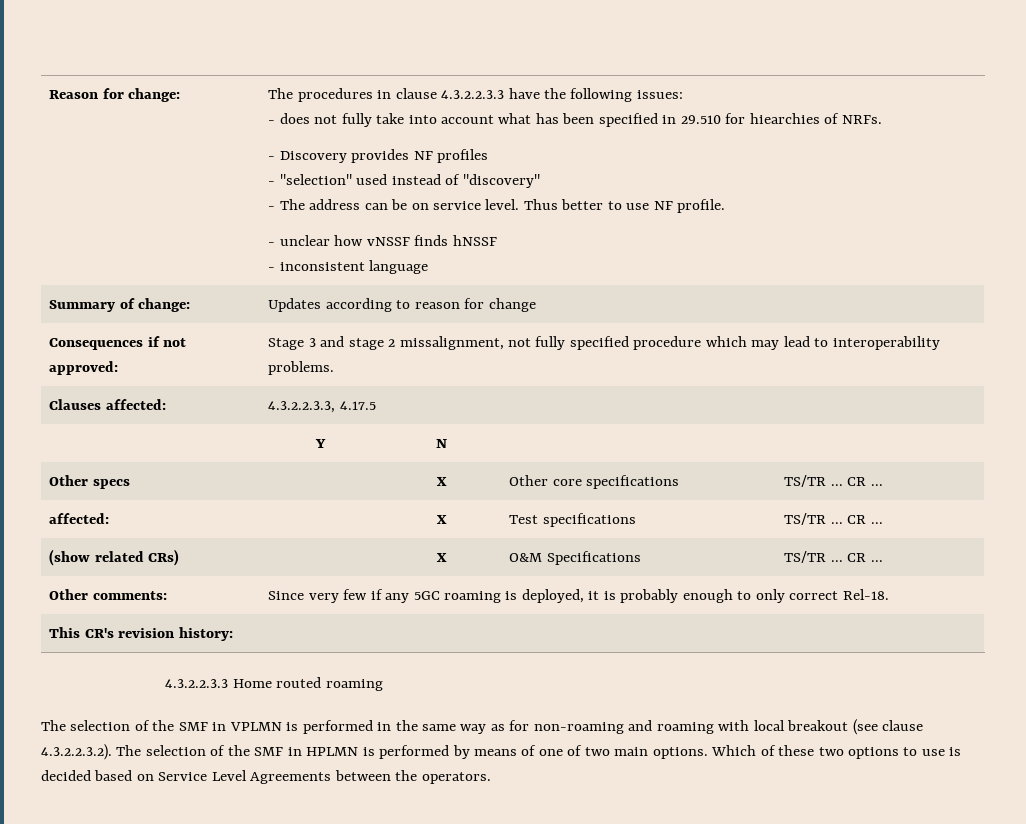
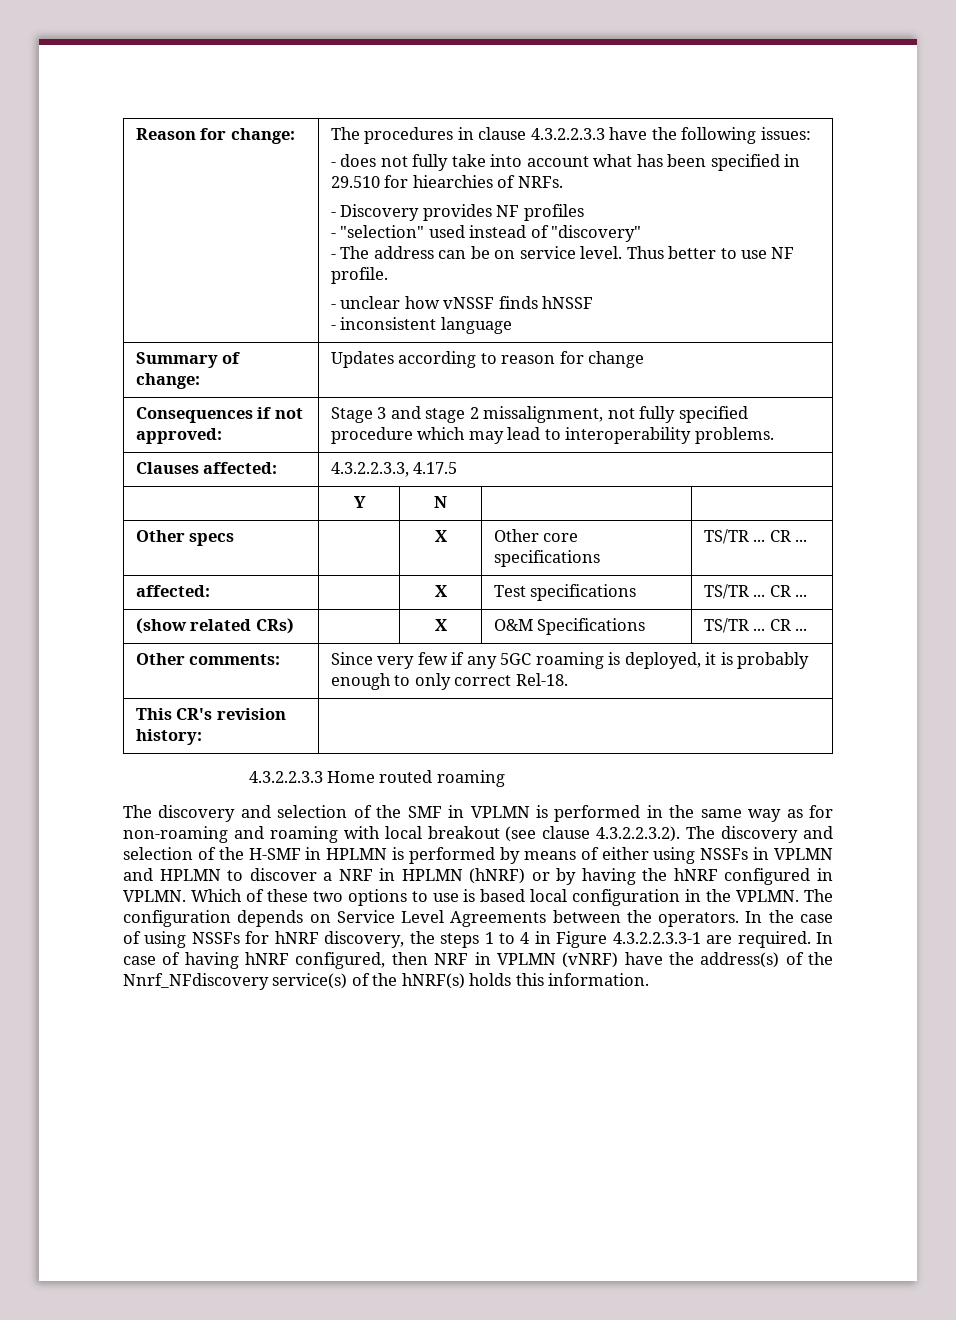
- The selection of the SMF in VPLMN is performed in the same way as for non-roaming and roaming with local breakout (see clause 4.3.2.2.3.2). The selection of the SMF in HPLMN is performed by means of one of two main options.
+ The discovery and selection of the SMF in VPLMN is performed in the same way as for non-roaming and roaming with local breakout (see clause 4.3.2.2.3.2). The discovery and selection of the H-SMF in HPLMN is performed by means of either using NSSFs in VPLMN and HPLMN to discover a NRF in HPLMN (hNRF) or by having the hNRF configured in VPLMN.
- Which of these two options to use is decided based on Service Level Agreements between the operators.
+ Which of these two options to use is based local configuration in the VPLMN. The configuration depends on Service Level Agreements between the operators.
+ In the case of using NSSFs for hNRF discovery, the steps 1 to 4 in Figure 4.3.2.2.3.3-1 are required. In case of having hNRF configured, then NRF in VPLMN (vNRF) have the address(s) of the Nnrf_NFdiscovery service(s) of the hNRF(s) holds this information.

